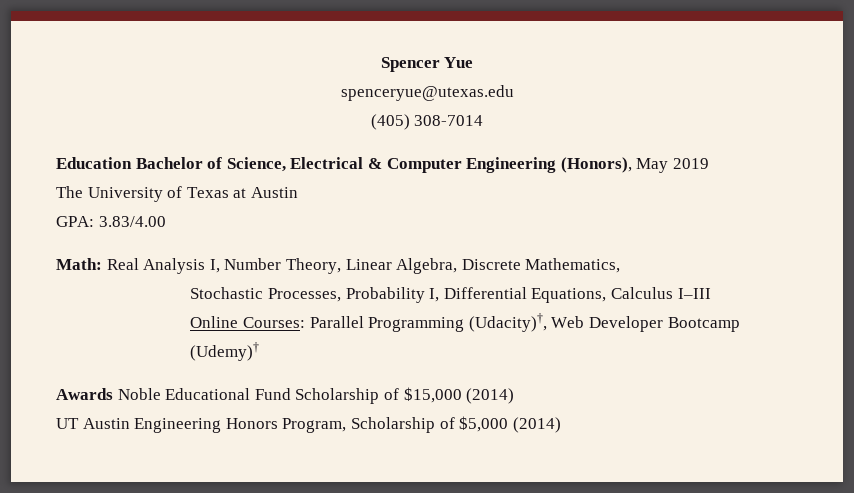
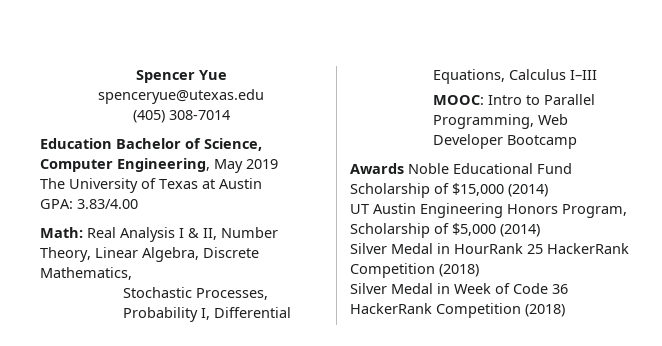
- Education Bachelor of Science, Electrical & Computer Engineering (Honors), May 2019
+ Education Bachelor of Science, Computer Engineering, May 2019
- Math: Real Analysis I, Number Theory, Linear Algebra, Discrete Mathematics,
+ Math: Real Analysis I & II, Number Theory, Linear Algebra, Discrete Mathematics,
- Online Courses: Parallel Programming (Udacity)†, Web Developer Bootcamp (Udemy)†
+ MOOC: Intro to Parallel Programming, Web Developer Bootcamp
+ Silver Medal in HourRank 25 HackerRank Competition (2018)
+ Silver Medal in Week of Code 36 HackerRank Competition (2018)

